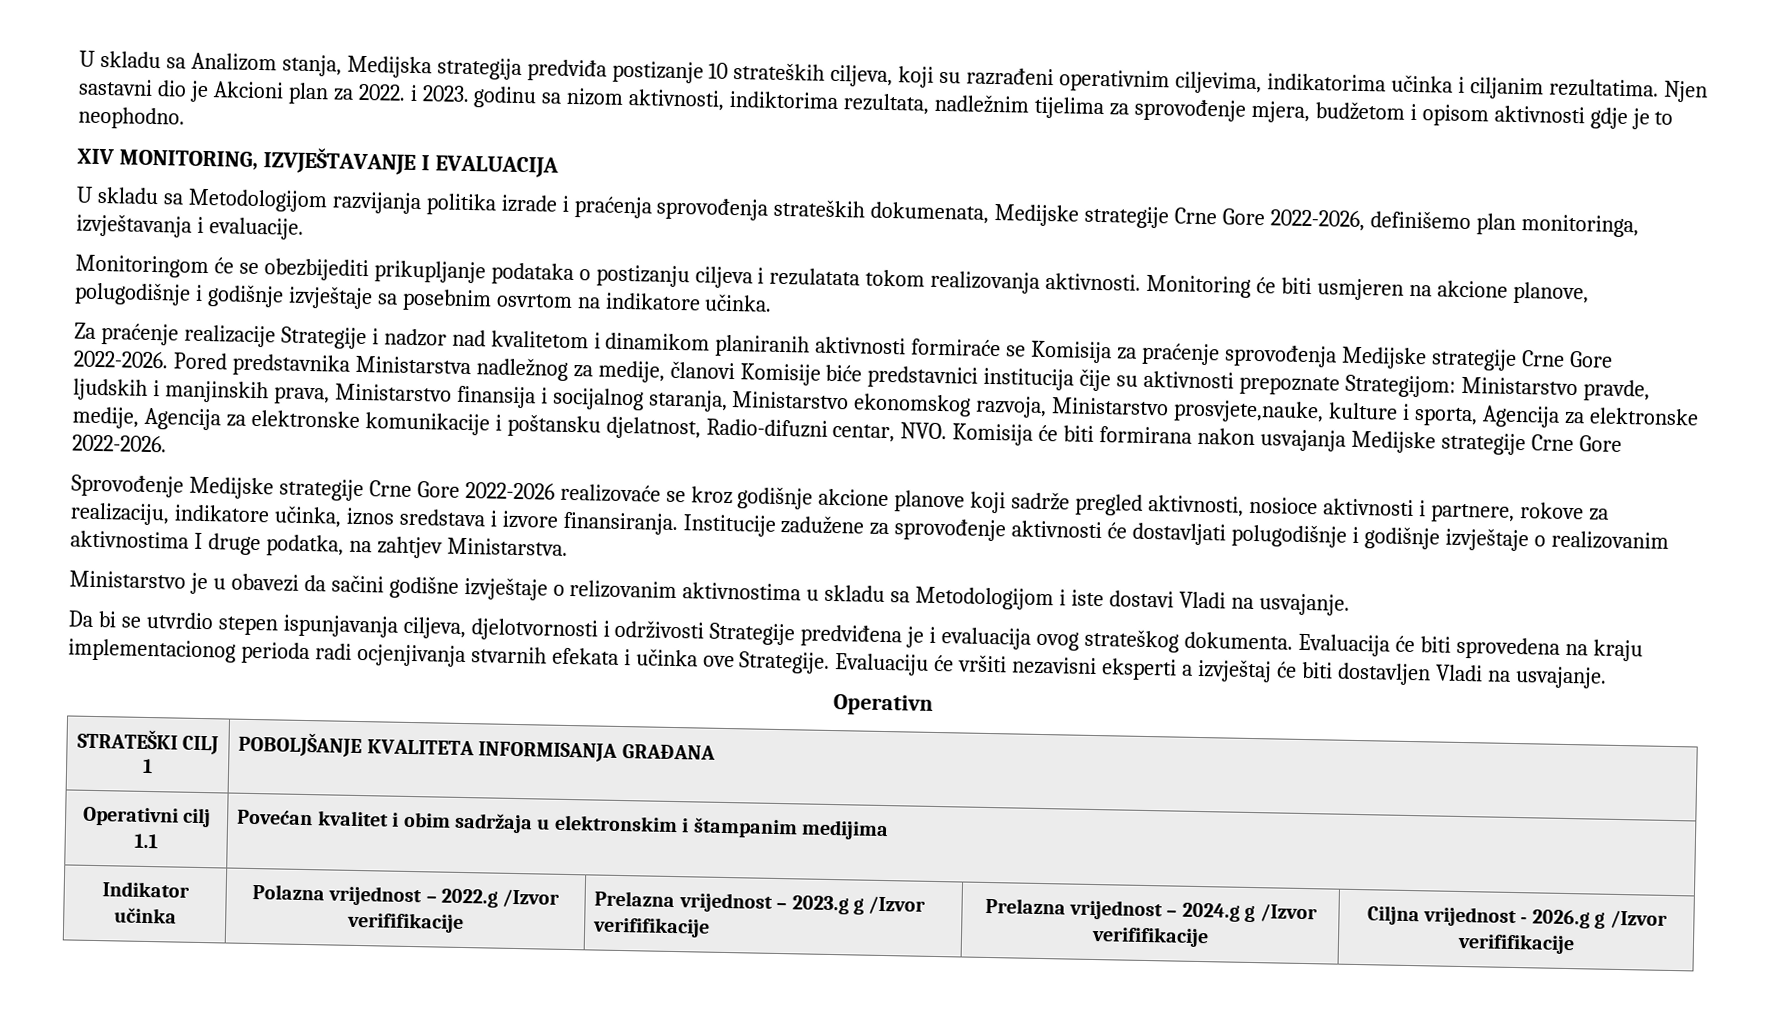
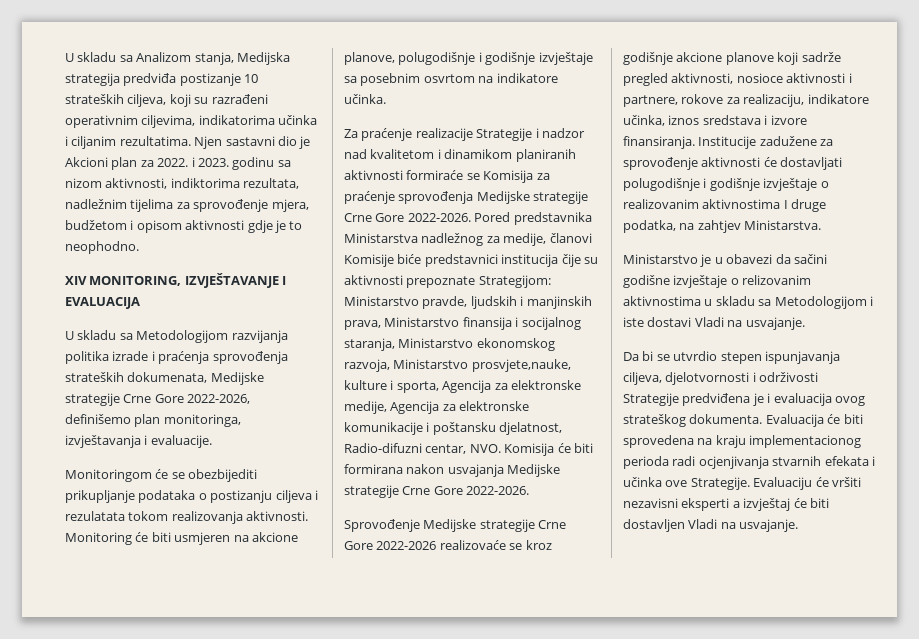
- Operativn
- STRATEŠKI CILJ 1 | POBOLJŠANJE KVALITETA INFORMISANJA GRAĐANA
- Operativni cilj 1.1 | Povećan kvalitet i obim sadržaja u elektronskim i štampanim medijima
- Indikator učinka | Polazna vrijednost – 2022.g /Izvor verififikacije | Prelazna vrijednost – 2023.g g /Izvor verififikacije | Prelazna vrijednost – 2024.g g /Izvor verififikacije | Ciljna vrijednost - 2026.g g /Izvor verififikacije

